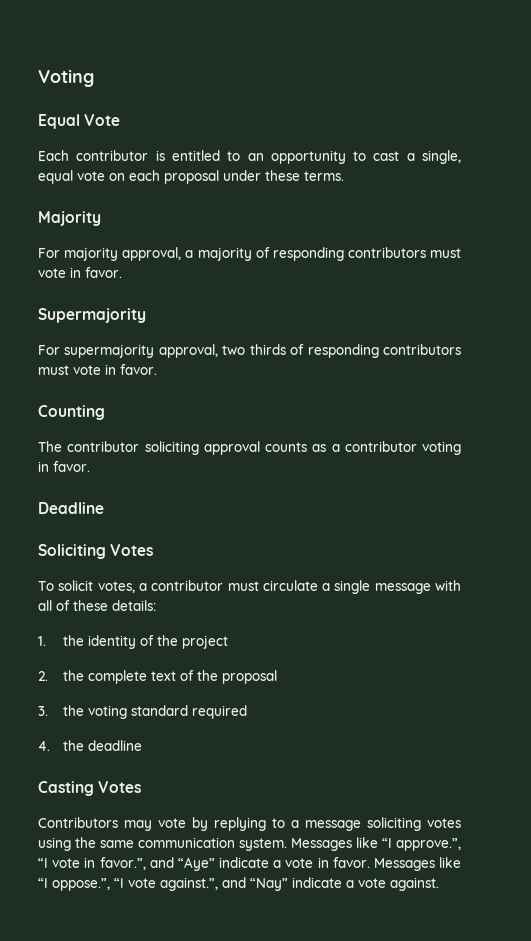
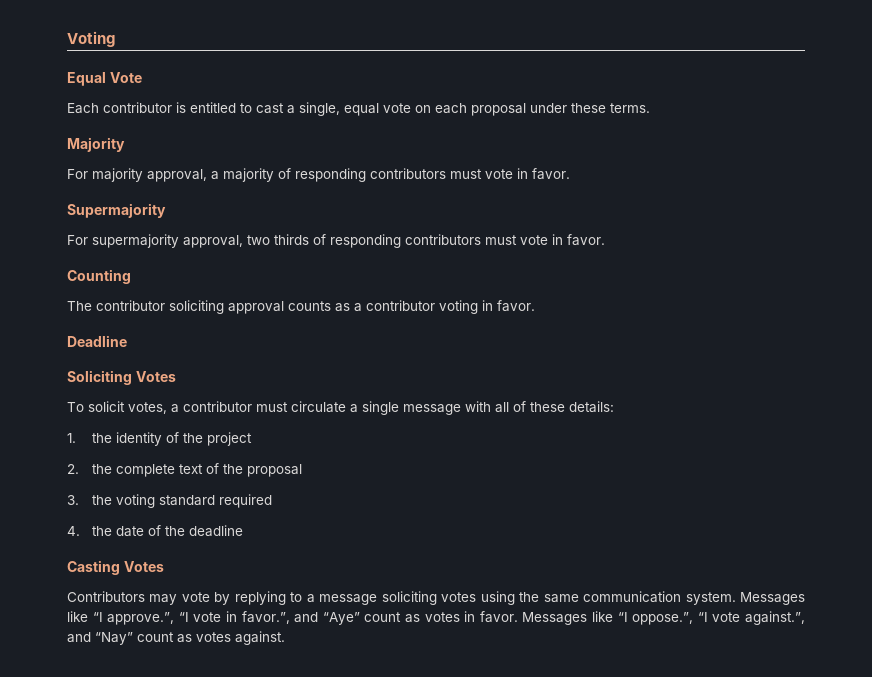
- Each contributor is entitled to an opportunity to cast a single, equal vote on each proposal under these terms.
+ Each contributor is entitled to cast a single, equal vote on each proposal under these terms.
- 4. the deadline
+ 4. the date of the deadline
- Messages like “I approve.”, “I vote in favor.”, and “Aye” indicate a vote in favor.
+ Messages like “I approve.”, “I vote in favor.”, and “Aye” count as votes in favor.
- Messages like “I oppose.”, “I vote against.”, and “Nay” indicate a vote against.
+ Messages like “I oppose.”, “I vote against.”, and “Nay” count as votes against.

